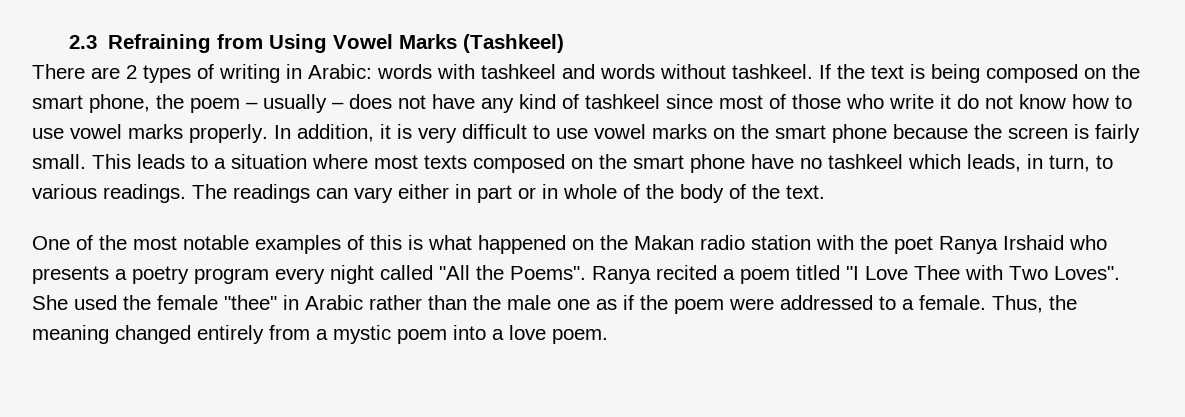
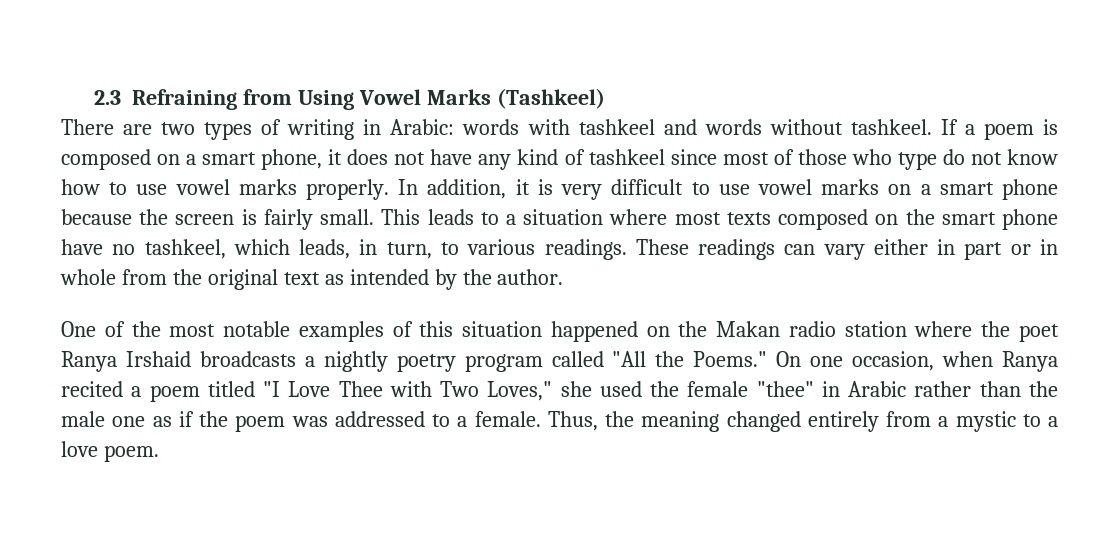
- There are 2 types of writing in Arabic: words with tashkeel and words without tashkeel.
+ There are two types of writing in Arabic: words with tashkeel and words without tashkeel.
- If the text is being composed on the smart phone, the poem – usually – does not have any kind of tashkeel since most of those who write it do not know how to use vowel marks properly.
+ If a poem is composed on a smart phone, it does not have any kind of tashkeel since most of those who type do not know how to use vowel marks properly.
- In addition, it is very difficult to use vowel marks on the smart phone because the screen is fairly small.
+ In addition, it is very difficult to use vowel marks on a smart phone because the screen is fairly small.
- This leads to a situation where most texts composed on the smart phone have no tashkeel which leads, in turn, to various readings.
+ This leads to a situation where most texts composed on the smart phone have no tashkeel, which leads, in turn, to various readings.
- The readings can vary either in part or in whole of the body of the text.
+ These readings can vary either in part or in whole from the original text as intended by the author.
- One of the most notable examples of this is what happened on the Makan radio station with the poet Ranya Irshaid who presents a poetry program every night called "All the Poems". Ranya recited a poem titled "I Love Thee with Two Loves". She used the female "thee" in Arabic rather than the male one as if the poem were addressed to a female.
+ One of the most notable examples of this situation happened on the Makan radio station where the poet Ranya Irshaid broadcasts a nightly poetry program called "All the Poems." On one occasion, when Ranya recited a poem titled "I Love Thee with Two Loves," she used the female "thee" in Arabic rather than the male one as if the poem was addressed to a female.
- Thus, the meaning changed entirely from a mystic poem into a love poem.
+ Thus, the meaning changed entirely from a mystic to a love poem.

